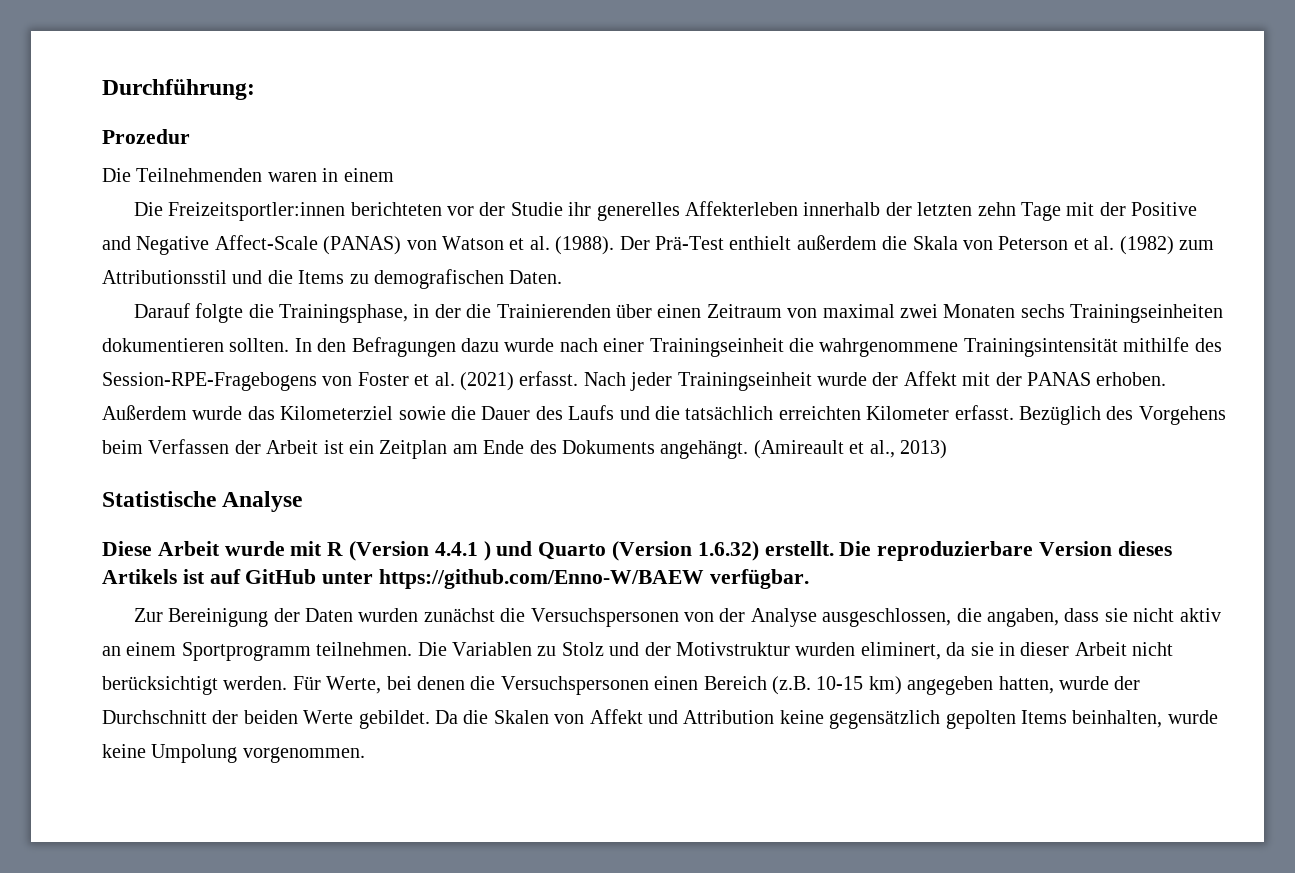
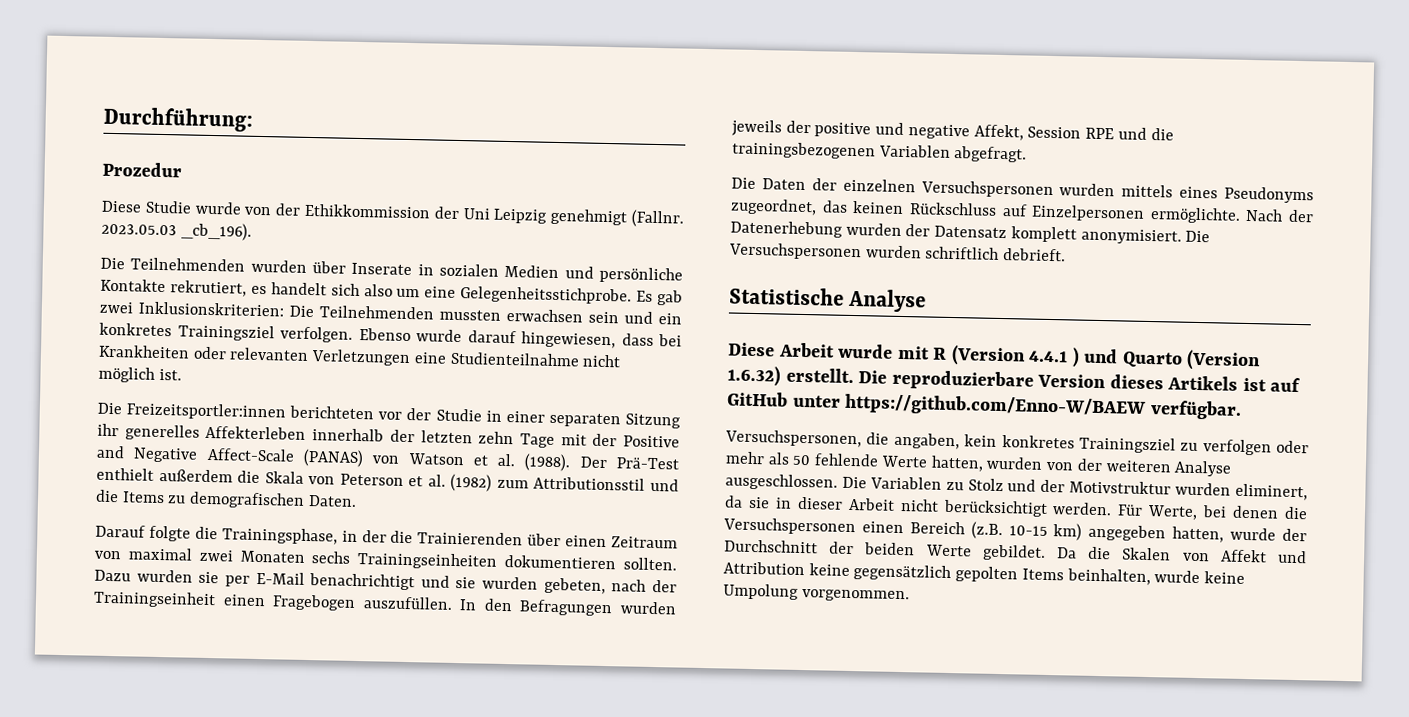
- Die Teilnehmenden waren in einem
+ Diese Studie wurde von der Ethikkommission der Uni Leipzig genehmigt (Fallnr. 2023.05.03 _cb_196).
+ Die Teilnehmenden wurden über Inserate in sozialen Medien und persönliche Kontakte rekrutiert, es handelt sich also um eine Gelegenheitsstichprobe. Es gab zwei Inklusionskriterien: Die Teilnehmenden mussten erwachsen sein und ein konkretes Trainingsziel verfolgen. Ebenso wurde darauf hingewiesen, dass bei Krankheiten oder relevanten Verletzungen eine Studienteilnahme nicht möglich ist.
- Die Freizeitsportler:innen berichteten vor der Studie ihr generelles Affekterleben innerhalb der letzten zehn Tage mit der Positive and Negative Affect-Scale (PANAS) von Watson et al. (1988).
+ Die Freizeitsportler:innen berichteten vor der Studie in einer separaten Sitzung ihr generelles Affekterleben innerhalb der letzten zehn Tage mit der Positive and Negative Affect-Scale (PANAS) von Watson et al. (1988).
- In den Befragungen dazu wurde nach einer Trainingseinheit die wahrgenommene Trainingsintensität mithilfe des Session-RPE-Fragebogens von Foster et al. (2021) erfasst. Nach jeder Trainingseinheit wurde der Affekt mit der PANAS erhoben. Außerdem wurde das Kilometerziel sowie die Dauer des Laufs und die tatsächlich erreichten Kilometer erfasst. Bezüglich des Vorgehens beim Verfassen der Arbeit ist ein Zeitplan am Ende des Dokuments angehängt. (Amireault et al., 2013)
+ Dazu wurden sie per E-Mail benachrichtigt und sie wurden gebeten, nach der Trainingseinheit einen Fragebogen auszufüllen. In den Befragungen wurden jeweils der positive und negative Affekt, Session RPE und die trainingsbezogenen Variablen abgefragt.
+ Die Daten der einzelnen Versuchspersonen wurden mittels eines Pseudonyms zugeordnet, das keinen Rückschluss auf Einzelpersonen ermöglichte. Nach der Datenerhebung wurden der Datensatz komplett anonymisiert. Die Versuchspersonen wurden schriftlich debrieft.
- Zur Bereinigung der Daten wurden zunächst die Versuchspersonen von der Analyse ausgeschlossen, die angaben, dass sie nicht aktiv an einem Sportprogramm teilnehmen.
+ Versuchspersonen, die angaben, kein konkretes Trainingsziel zu verfolgen oder mehr als 50 fehlende Werte hatten, wurden von der weiteren Analyse ausgeschlossen.

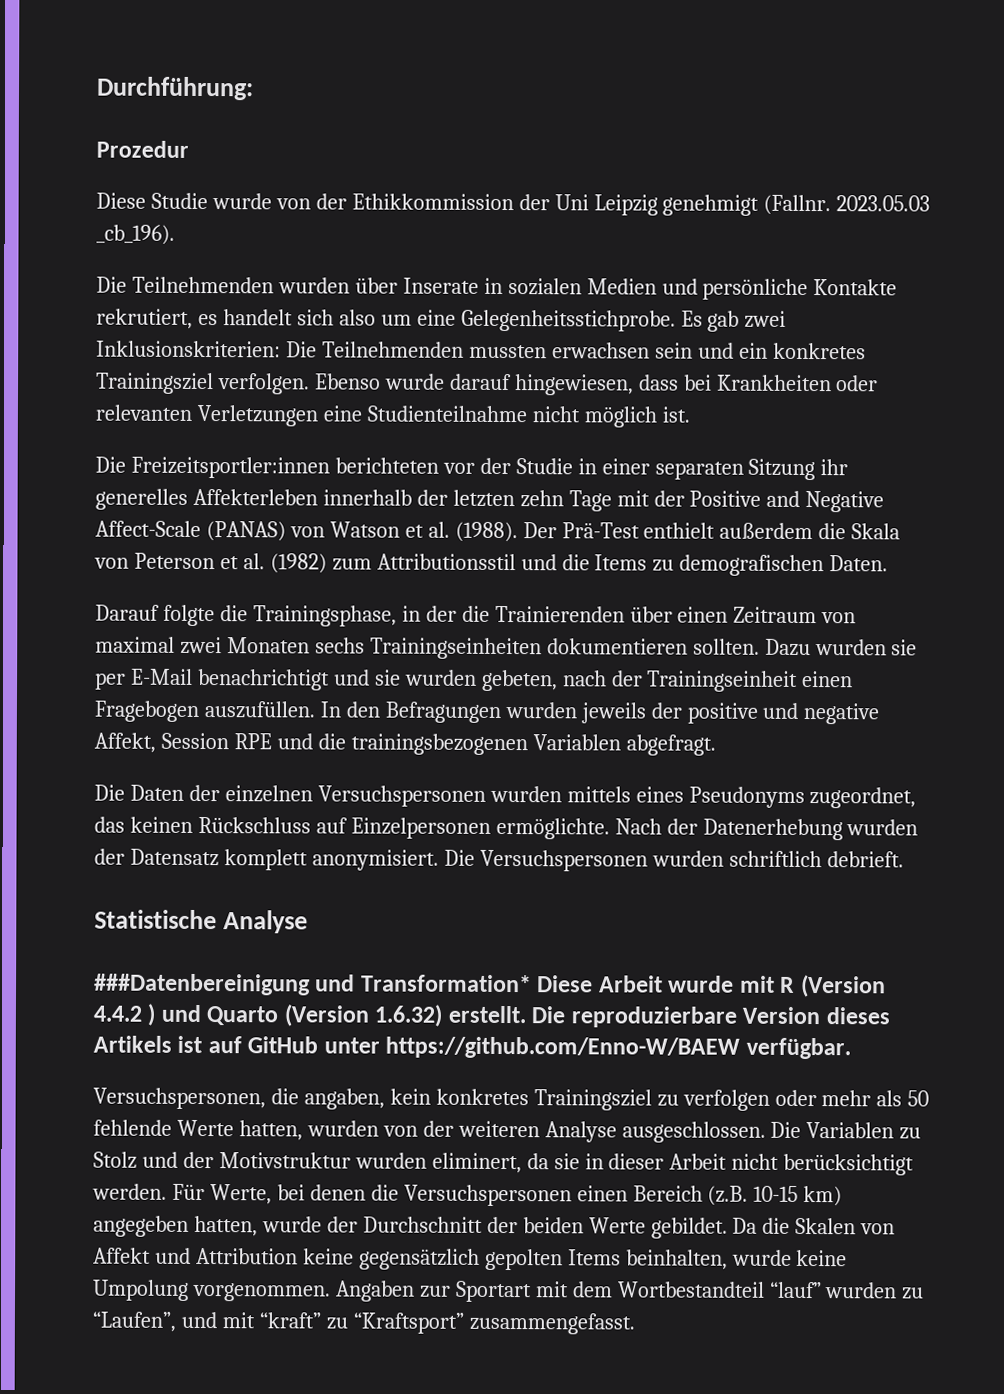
- Diese Arbeit wurde mit R (Version 4.4.1 ) und Quarto (Version 1.6.32) erstellt.
+ ###Datenbereinigung und Transformation* Diese Arbeit wurde mit R (Version 4.4.2 ) und Quarto (Version 1.6.32) erstellt.
+ Angaben zur Sportart mit dem Wortbestandteil “lauf” wurden zu “Laufen”, und mit “kraft” zu “Kraftsport” zusammengefasst.

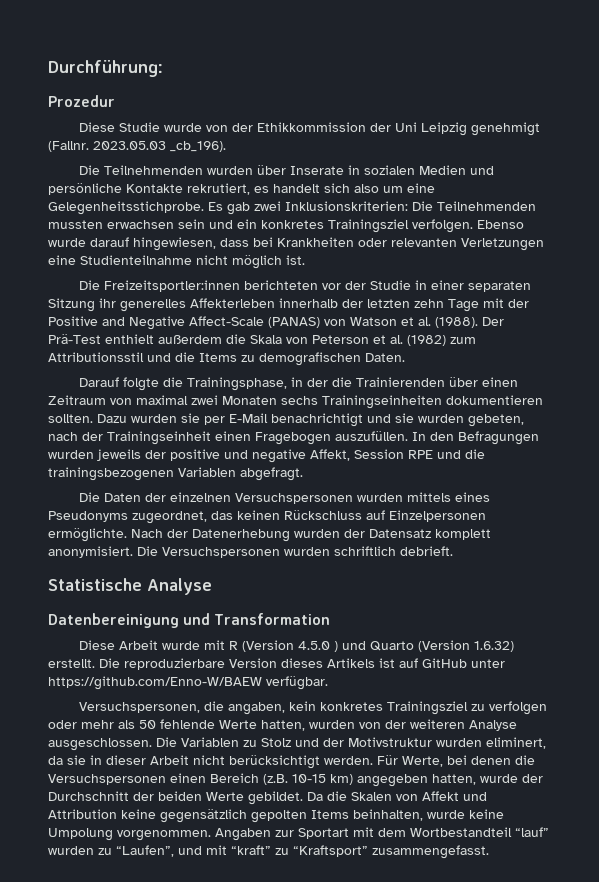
- ###Datenbereinigung und Transformation* Diese Arbeit wurde mit R (Version 4.4.2 ) und Quarto (Version 1.6.32) erstellt.
+ Datenbereinigung und Transformation
+ Diese Arbeit wurde mit R (Version 4.5.0 ) und Quarto (Version 1.6.32) erstellt.

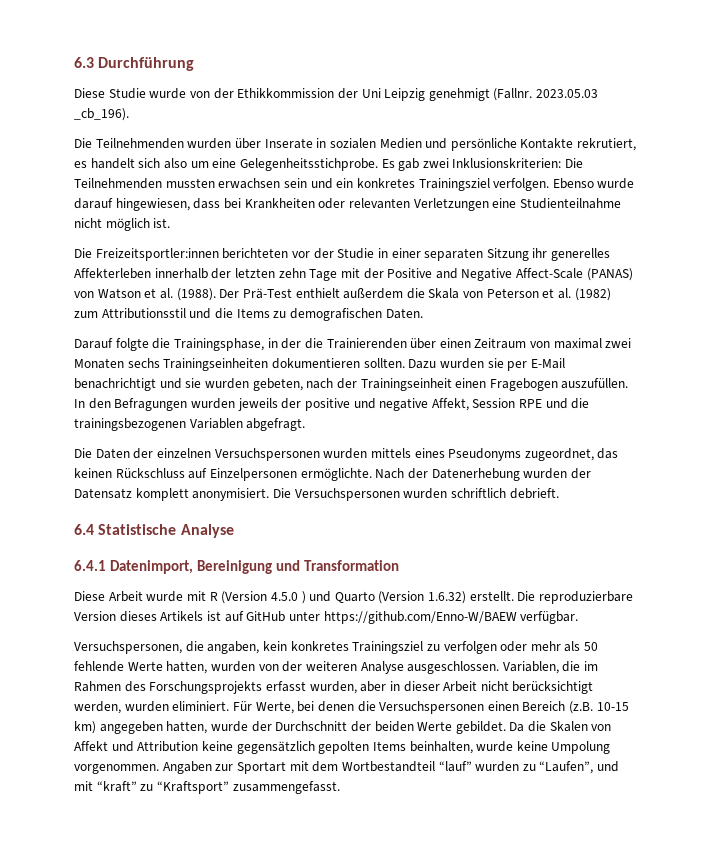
- Durchführung:
- Prozedur
+ 6.3 Durchführung
- Statistische Analyse
+ 6.4 Statistische Analyse
- Datenbereinigung und Transformation
+ 6.4.1 Datenimport, Bereinigung und Transformation
- Die Variablen zu Stolz und der Motivstruktur wurden eliminert, da sie in dieser Arbeit nicht berücksichtigt werden.
+ Variablen, die im Rahmen des Forschungsprojekts erfasst wurden, aber in dieser Arbeit nicht berücksichtigt werden, wurden eliminiert.

